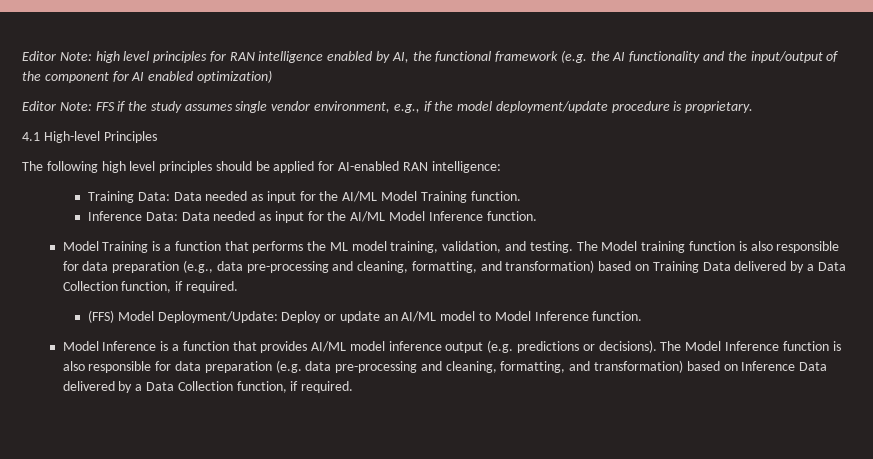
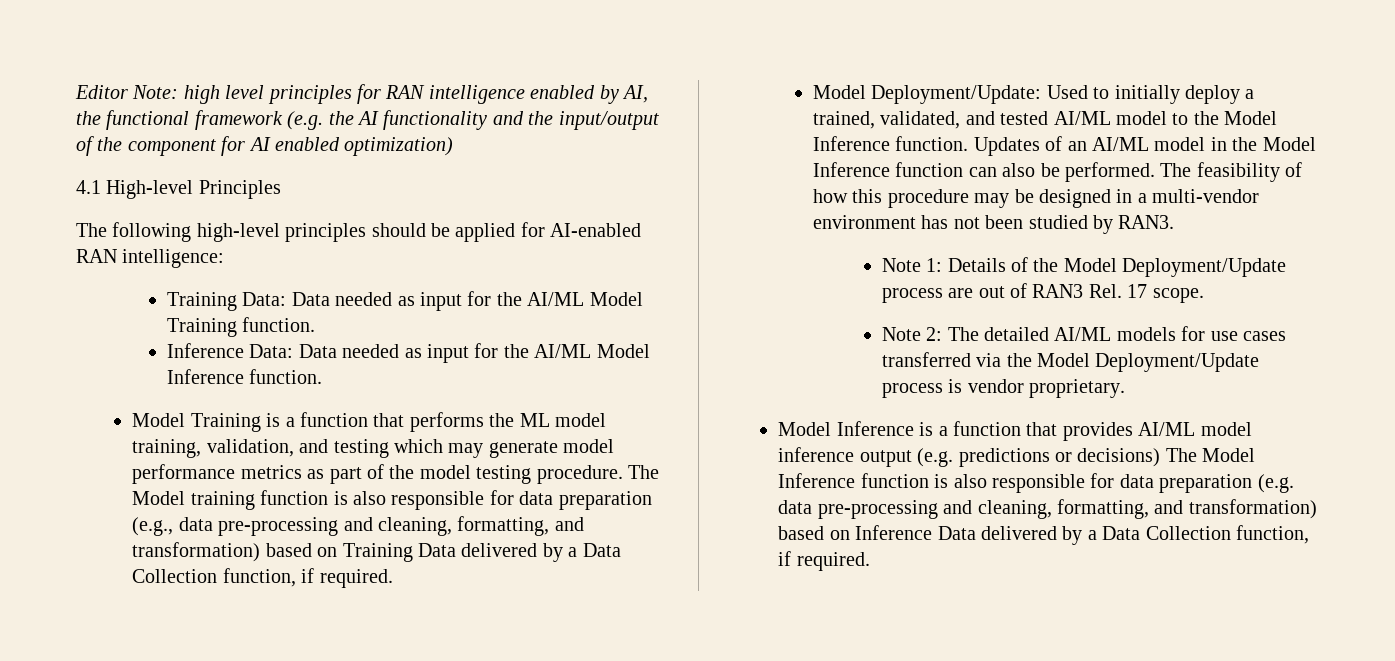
- Editor Note: FFS if the study assumes single vendor environment, e.g., if the model deployment/update procedure is proprietary.
- The following high level principles should be applied for AI-enabled RAN intelligence:
+ The following high-level principles should be applied for AI-enabled RAN intelligence:
- Model Training is a function that performs the ML model training, validation, and testing.
+ Model Training is a function that performs the ML model training, validation, and testing which may generate model performance metrics as part of the model testing procedure.
- (FFS) Model Deployment/Update: Deploy or update an AI/ML model to Model Inference function.
+ Model Deployment/Update: Used to initially deploy a trained, validated, and tested AI/ML model to the Model Inference function. Updates of an AI/ML model in the Model Inference function can also be performed. The feasibility of how this procedure may be designed in a multi-vendor environment has not been studied by RAN3.
+ Note 1: Details of the Model Deployment/Update process are out of RAN3 Rel. 17 scope.
+ Note 2: The detailed AI/ML models for use cases transferred via the Model Deployment/Update process is vendor proprietary.
- Model Inference is a function that provides AI/ML model inference output (e.g. predictions or decisions). The Model Inference function is also responsible for data preparation (e.g. data pre-processing and cleaning, formatting, and transformation) based on Inference Data delivered by a Data Collection function, if required.
+ Model Inference is a function that provides AI/ML model inference output (e.g. predictions or decisions) The Model Inference function is also responsible for data preparation (e.g. data pre-processing and cleaning, formatting, and transformation) based on Inference Data delivered by a Data Collection function, if required.

